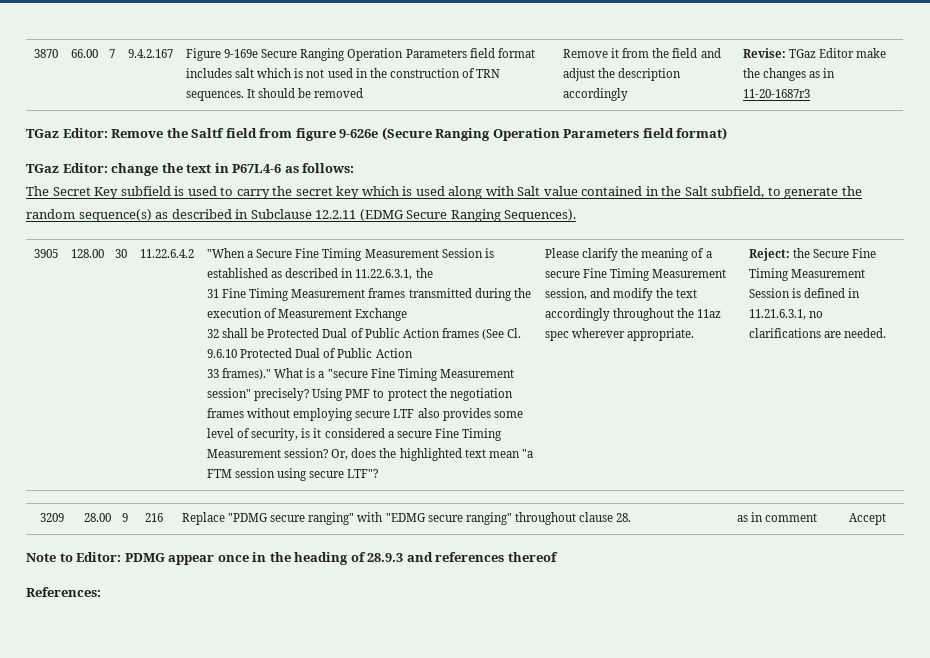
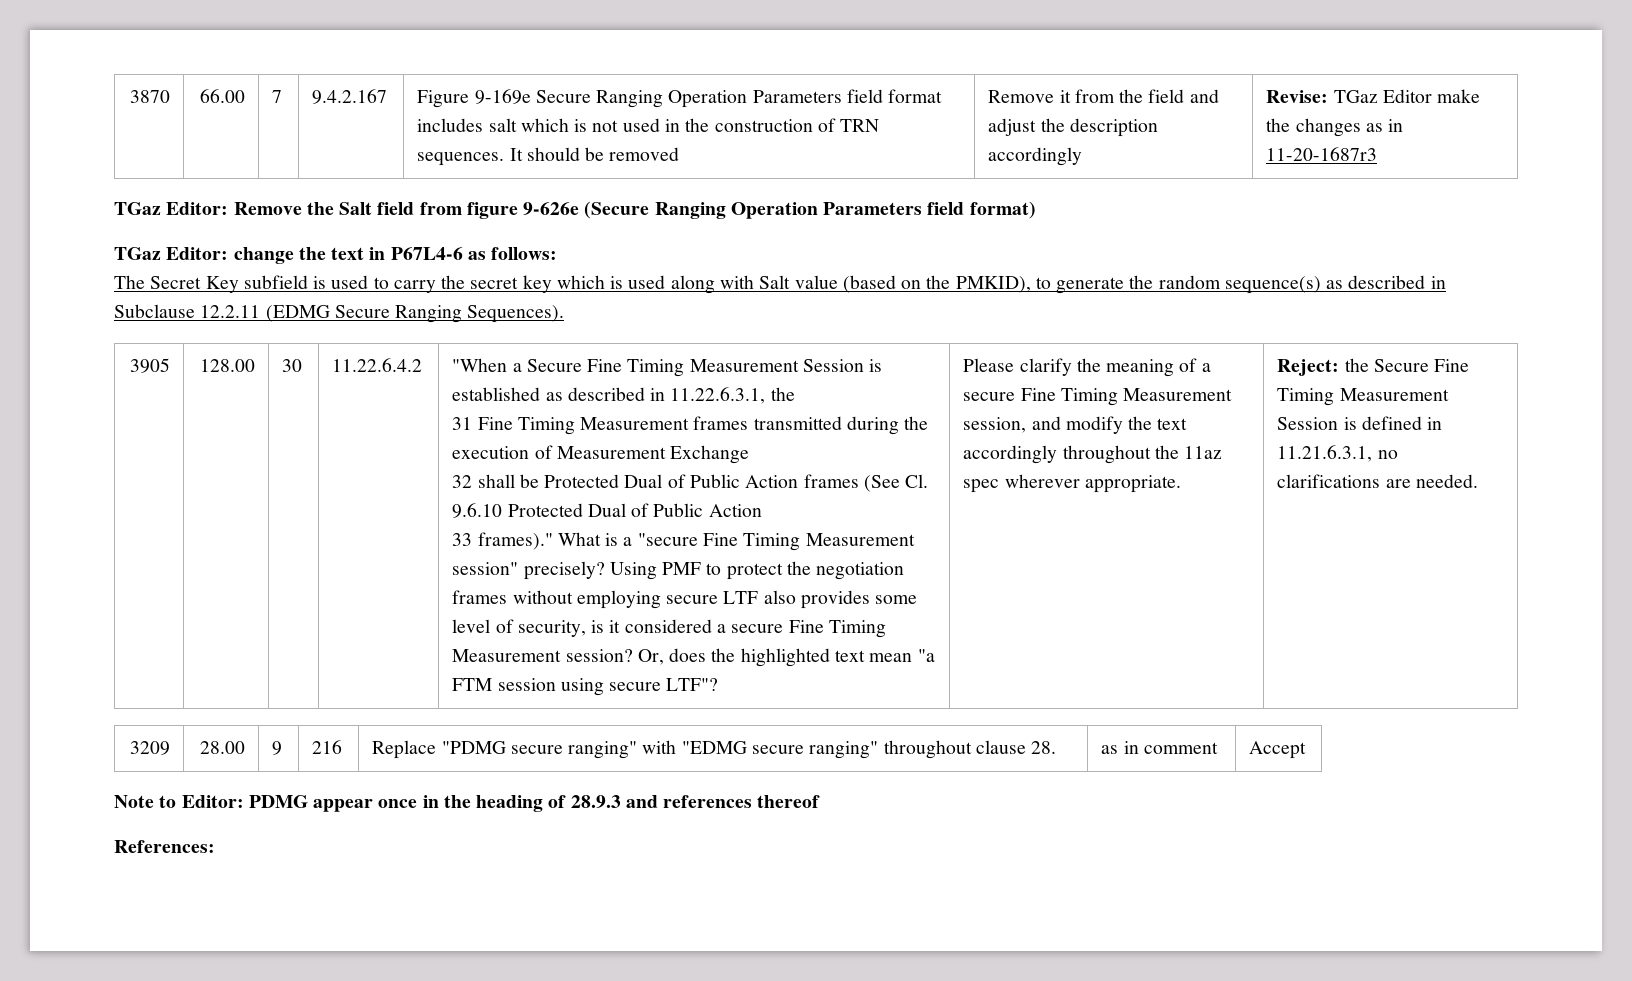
- TGaz Editor: Remove the Saltf field from figure 9-626e (Secure Ranging Operation Parameters field format)
+ TGaz Editor: Remove the Salt field from figure 9-626e (Secure Ranging Operation Parameters field format)
- The Secret Key subfield is used to carry the secret key which is used along with Salt value contained in the Salt subfield, to generate the random sequence(s) as described in Subclause 12.2.11 (EDMG Secure Ranging Sequences).
+ The Secret Key subfield is used to carry the secret key which is used along with Salt value (based on the PMKID), to generate the random sequence(s) as described in Subclause 12.2.11 (EDMG Secure Ranging Sequences).

